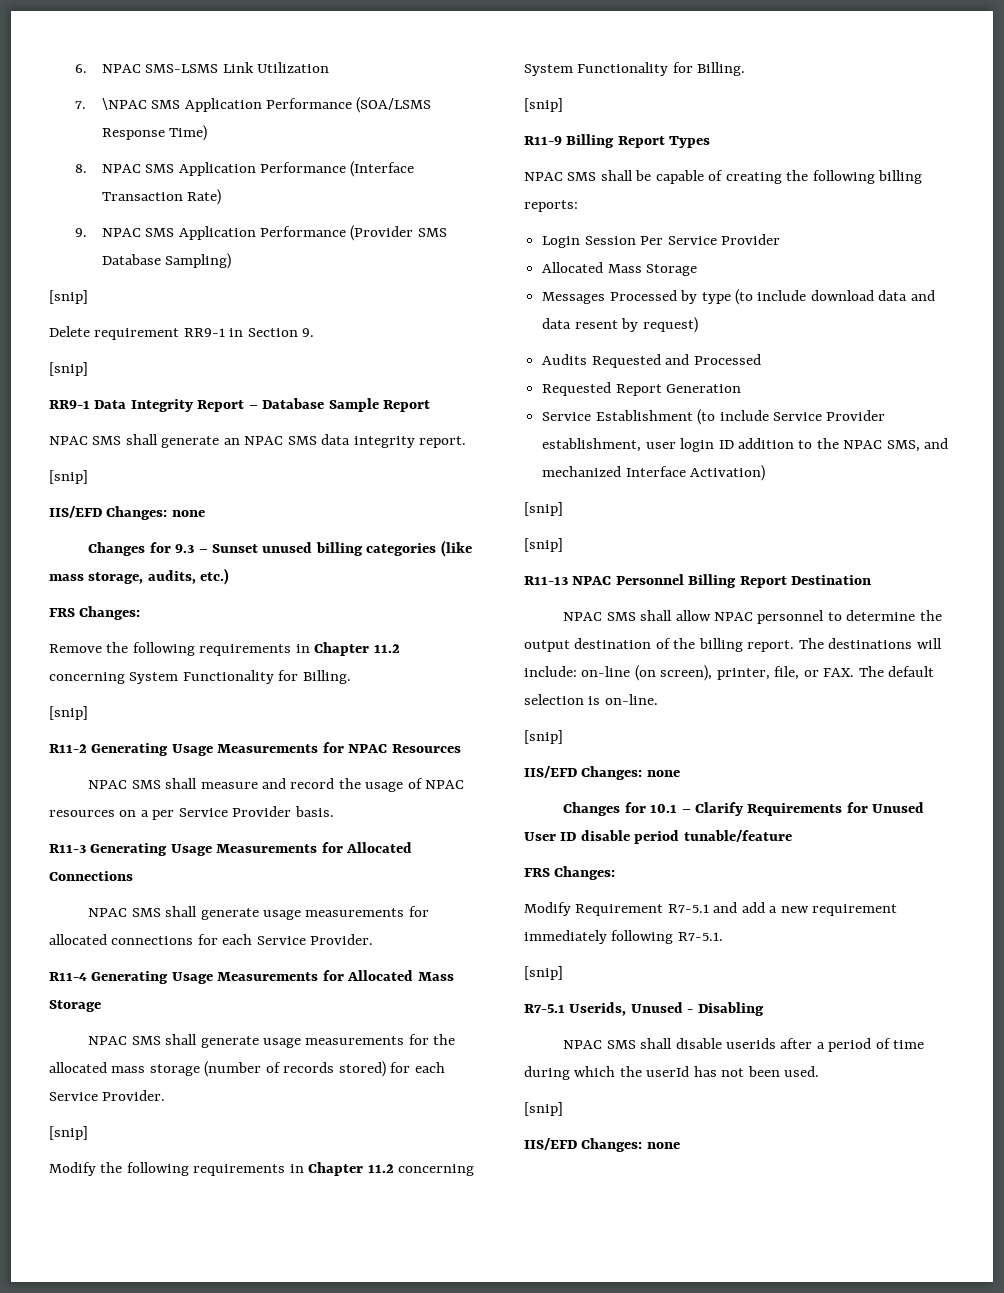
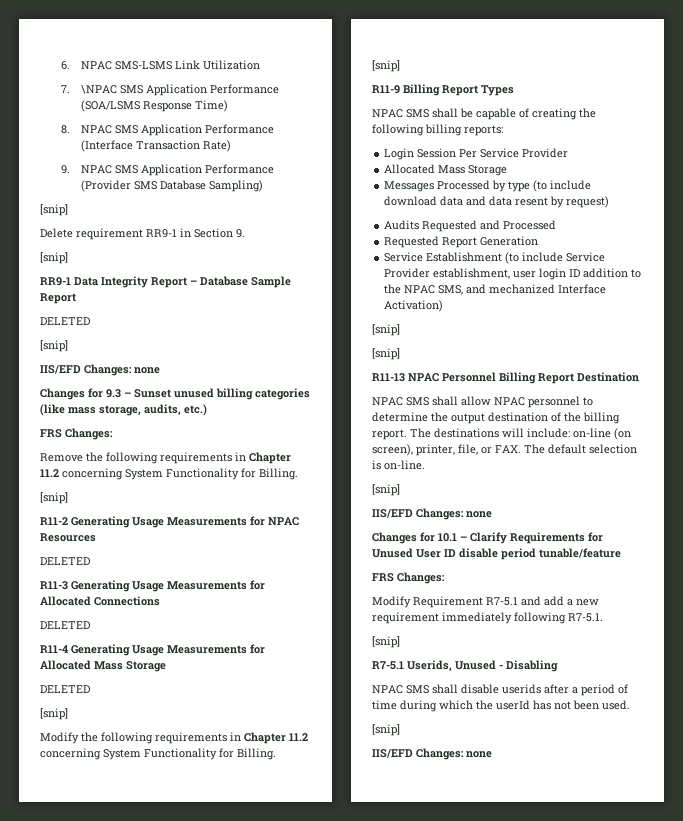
  RR9-1 Data Integrity Report – Database Sample Report
- NPAC SMS shall generate an NPAC SMS data integrity report.
+ DELETED
  R11-2 Generating Usage Measurements for NPAC Resources
- NPAC SMS shall measure and record the usage of NPAC resources on a per Service Provider basis.
+ DELETED
  R11-3 Generating Usage Measurements for Allocated Connections
- NPAC SMS shall generate usage measurements for allocated connections for each Service Provider.
+ DELETED
  R11-4 Generating Usage Measurements for Allocated Mass Storage
- NPAC SMS shall generate usage measurements for the allocated mass storage (number of records stored) for each Service Provider.
+ DELETED

